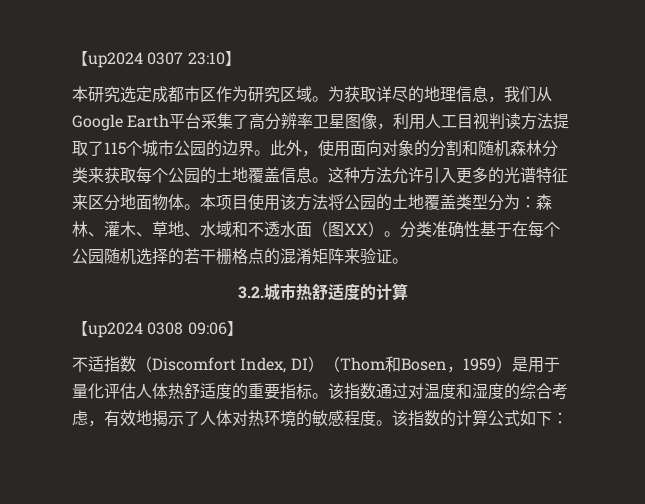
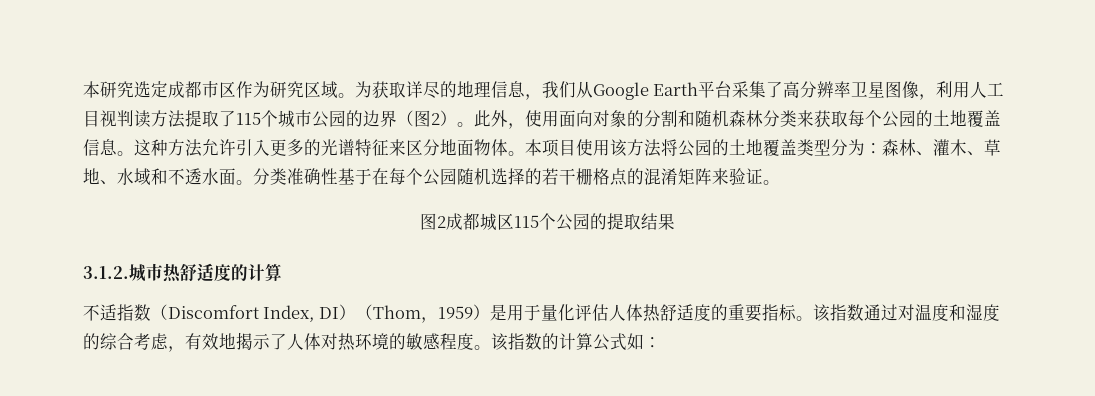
- 【up2024 0307 23:10】
- 为获取详尽的地理信息，我们从Google Earth平台采集了高分辨率卫星图像，利用人工目视判读方法提取了115个城市公园的边界。
+ 为获取详尽的地理信息，我们从Google Earth平台采集了高分辨率卫星图像，利用人工目视判读方法提取了115个城市公园的边界（图2）。
- 本项目使用该方法将公园的土地覆盖类型分为：森林、灌木、草地、水域和不透水面（图XX）。
+ 本项目使用该方法将公园的土地覆盖类型分为：森林、灌木、草地、水域和不透水面。
- 3.2.城市热舒适度的计算
+ 图2成都城区115个公园的提取结果
+ 3.1.2.城市热舒适度的计算
- 【up2024 0308 09:06】
- 不适指数（Discomfort Index, DI）（Thom和Bosen，1959）是用于量化评估人体热舒适度的重要指标。
+ 不适指数（Discomfort Index, DI）（Thom，1959）是用于量化评估人体热舒适度的重要指标。
- 该指数的计算公式如下：
+ 该指数的计算公式如：

